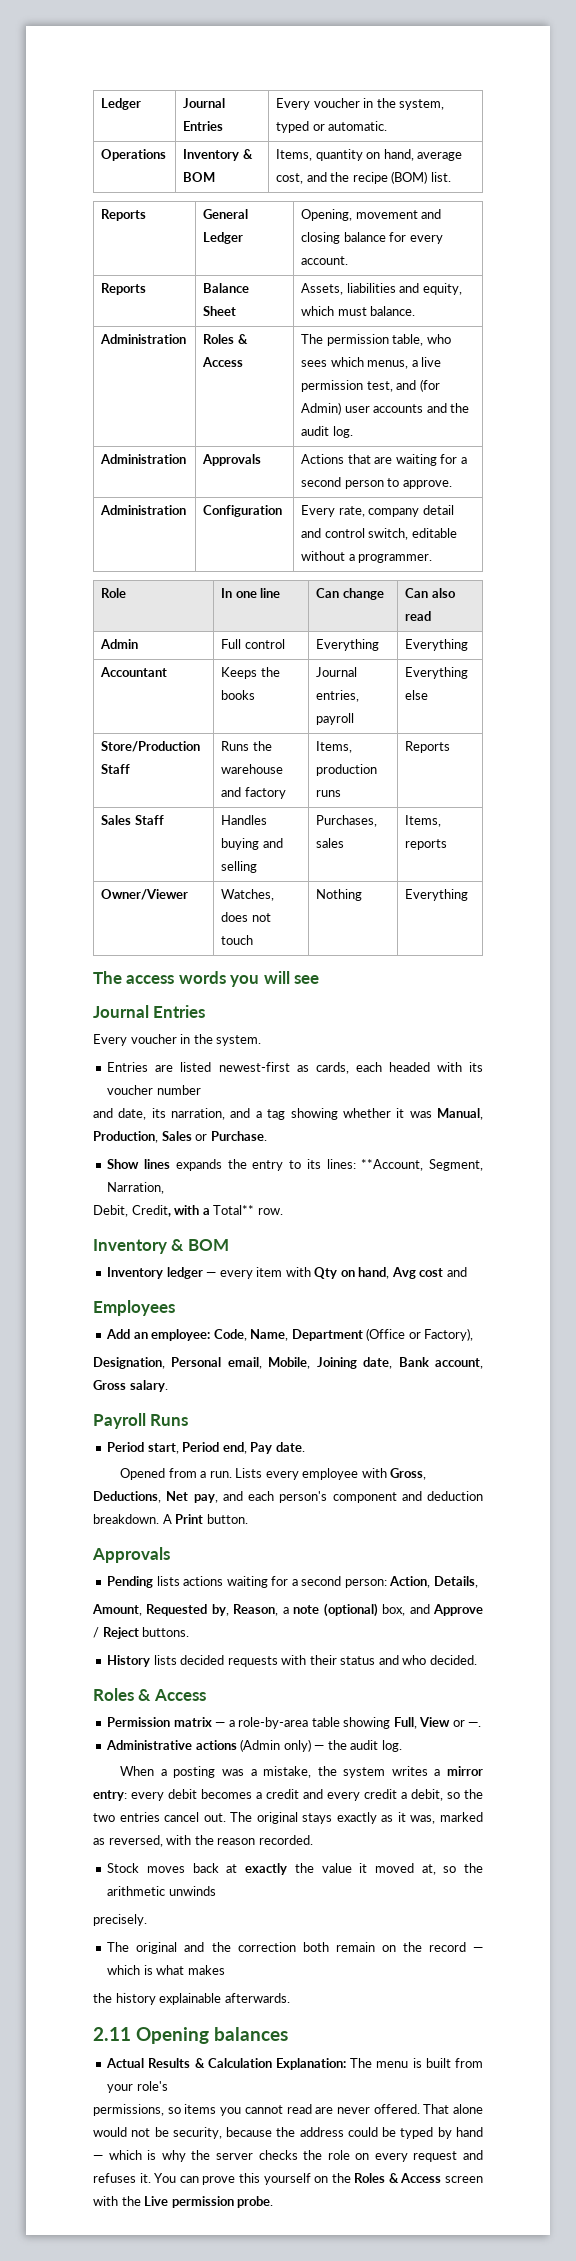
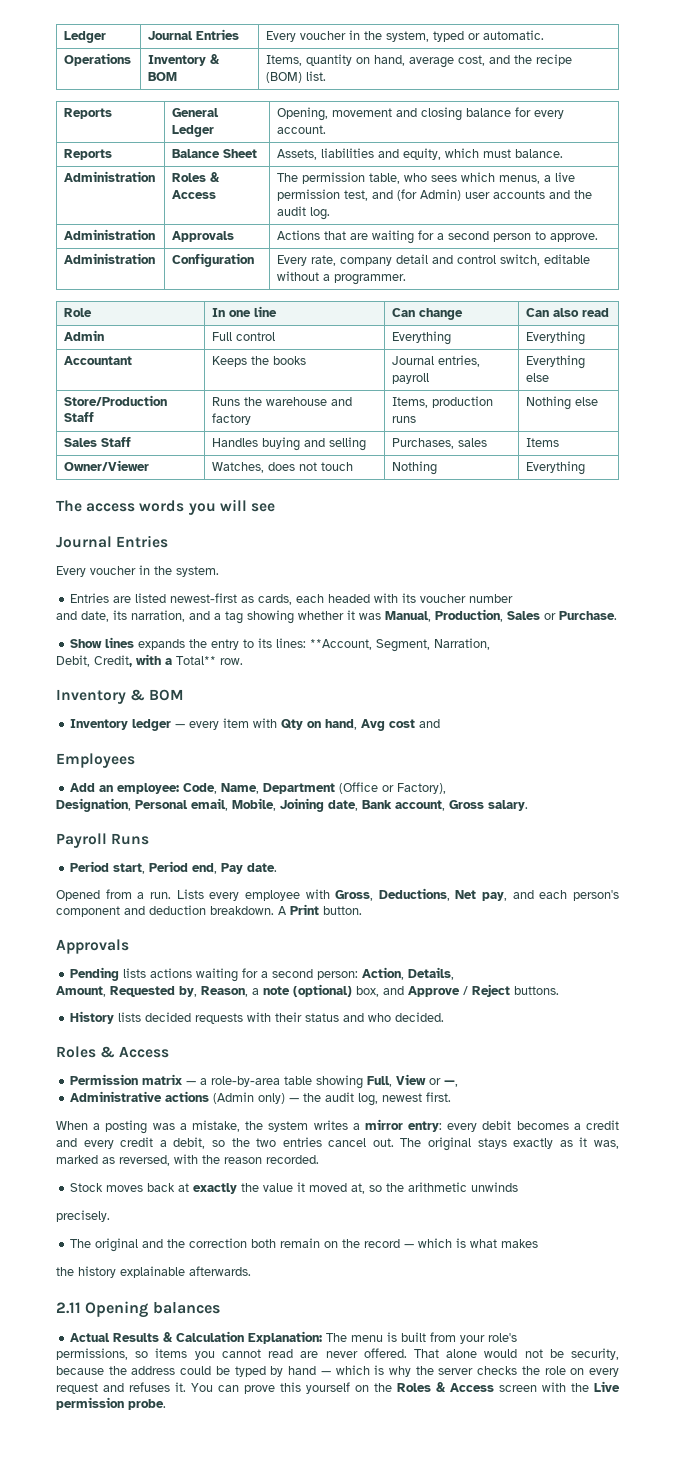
- Store/Production Staff | Runs the warehouse and factory | Items, production runs | Reports
+ Store/Production Staff | Runs the warehouse and factory | Items, production runs | Nothing else
- Sales Staff | Handles buying and selling | Purchases, sales | Items, reports
+ Sales Staff | Handles buying and selling | Purchases, sales | Items
- Permission matrix — a role-by-area table showing Full, View or —.
+ Permission matrix — a role-by-area table showing Full, View or —,
- Administrative actions (Admin only) — the audit log.
+ Administrative actions (Admin only) — the audit log, newest first.

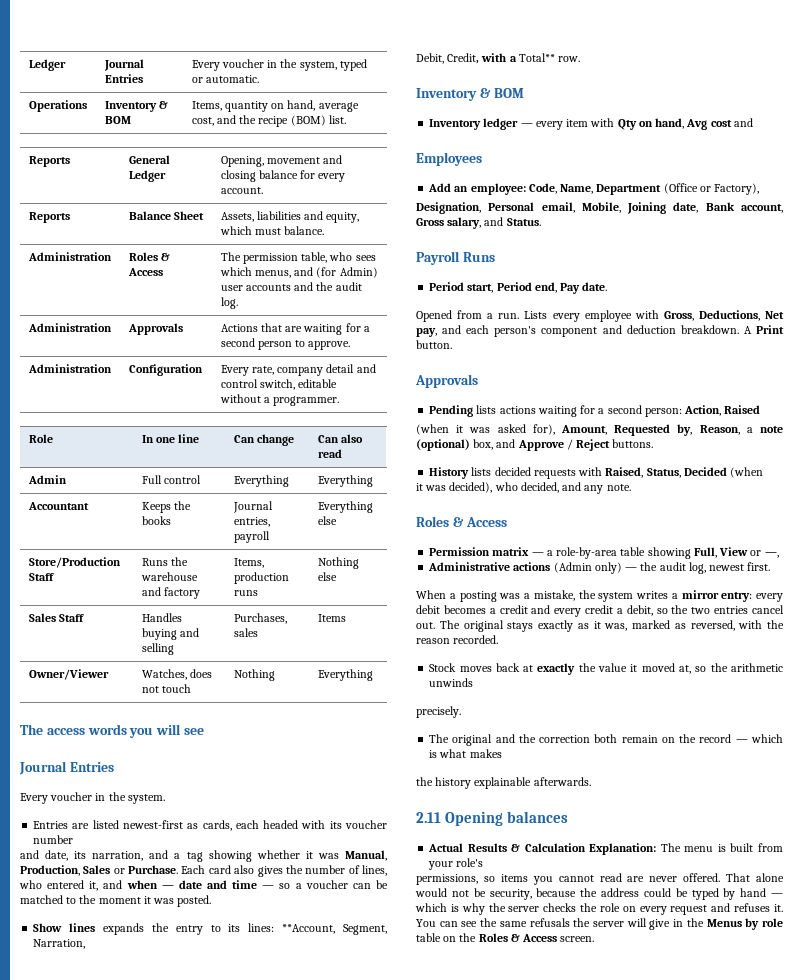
- Administration | Roles & Access | The permission table, who sees which menus, a live permission test, and (for Admin) user accounts and the audit log.
+ Administration | Roles & Access | The permission table, who sees which menus, and (for Admin) user accounts and the audit log.
+ Each card also gives the number of lines, who entered it, and when — date and time — so a voucher can be matched to the moment it was posted.
- Designation, Personal email, Mobile, Joining date, Bank account, Gross salary.
+ Designation, Personal email, Mobile, Joining date, Bank account, Gross salary, and Status.
- Pending lists actions waiting for a second person: Action, Details,
- Amount, Requested by, Reason, a note (optional) box, and Approve / Reject buttons.
+ Pending lists actions waiting for a second person: Action, Raised
+ (when it was asked for), Amount, Requested by, Reason, a note (optional) box, and Approve / Reject buttons.
- History lists decided requests with their status and who decided.
+ History lists decided requests with Raised, Status, Decided (when
+ it was decided), who decided, and any note.
- You can prove this yourself on the Roles & Access screen with the Live permission probe.
+ You can see the same refusals the server will give in the Menus by role table on the Roles & Access screen.

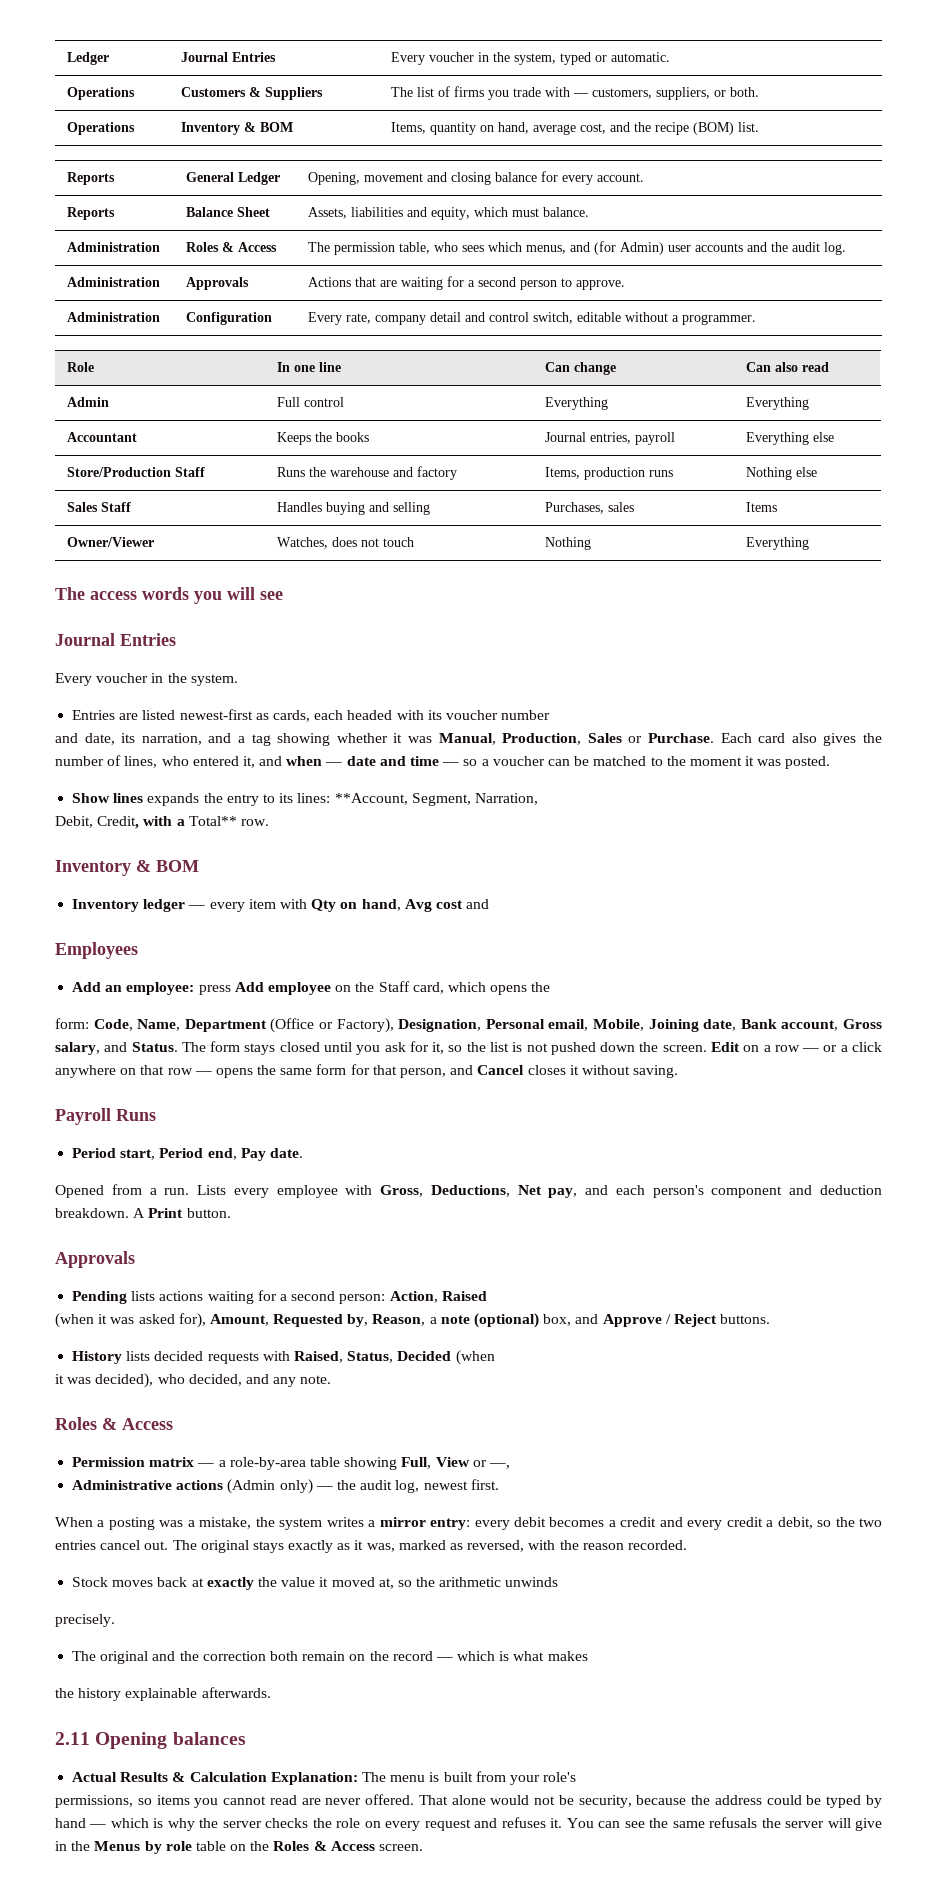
+ Operations | Customers & Suppliers | The list of firms you trade with — customers, suppliers, or both.
- Add an employee: Code, Name, Department (Office or Factory),
- Designation, Personal email, Mobile, Joining date, Bank account, Gross salary, and Status.
+ Add an employee: press Add employee on the Staff card, which opens the
+ form: Code, Name, Department (Office or Factory), Designation, Personal email, Mobile, Joining date, Bank account, Gross salary, and Status. The form stays closed until you ask for it, so the list is not pushed down the screen. Edit on a row — or a click anywhere on that row — opens the same form for that person, and Cancel closes it without saving.

